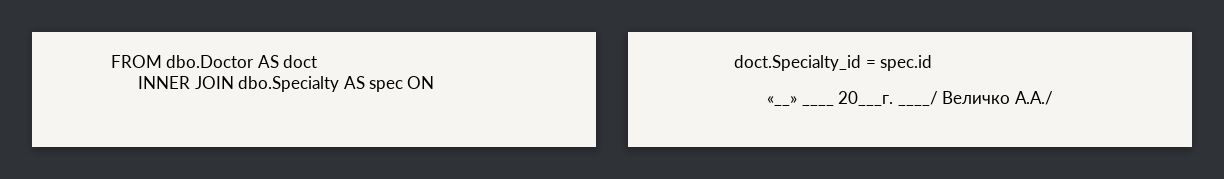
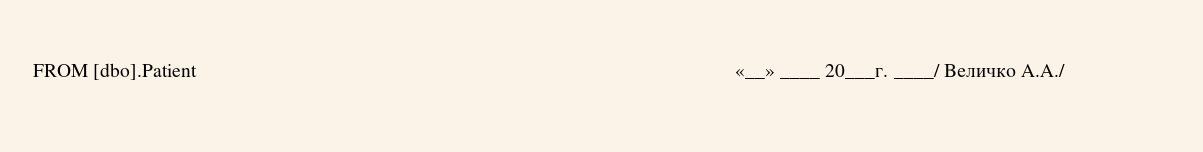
- FROM dbo.Doctor AS doct
- INNER JOIN dbo.Specialty AS spec ON doct.Specialty_id = spec.id
+ FROM [dbo].Patient

